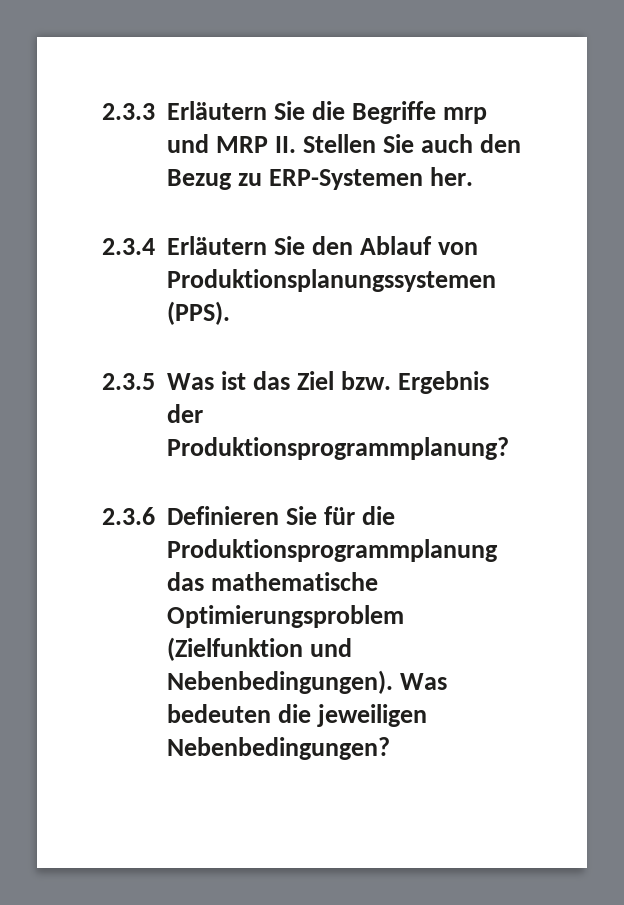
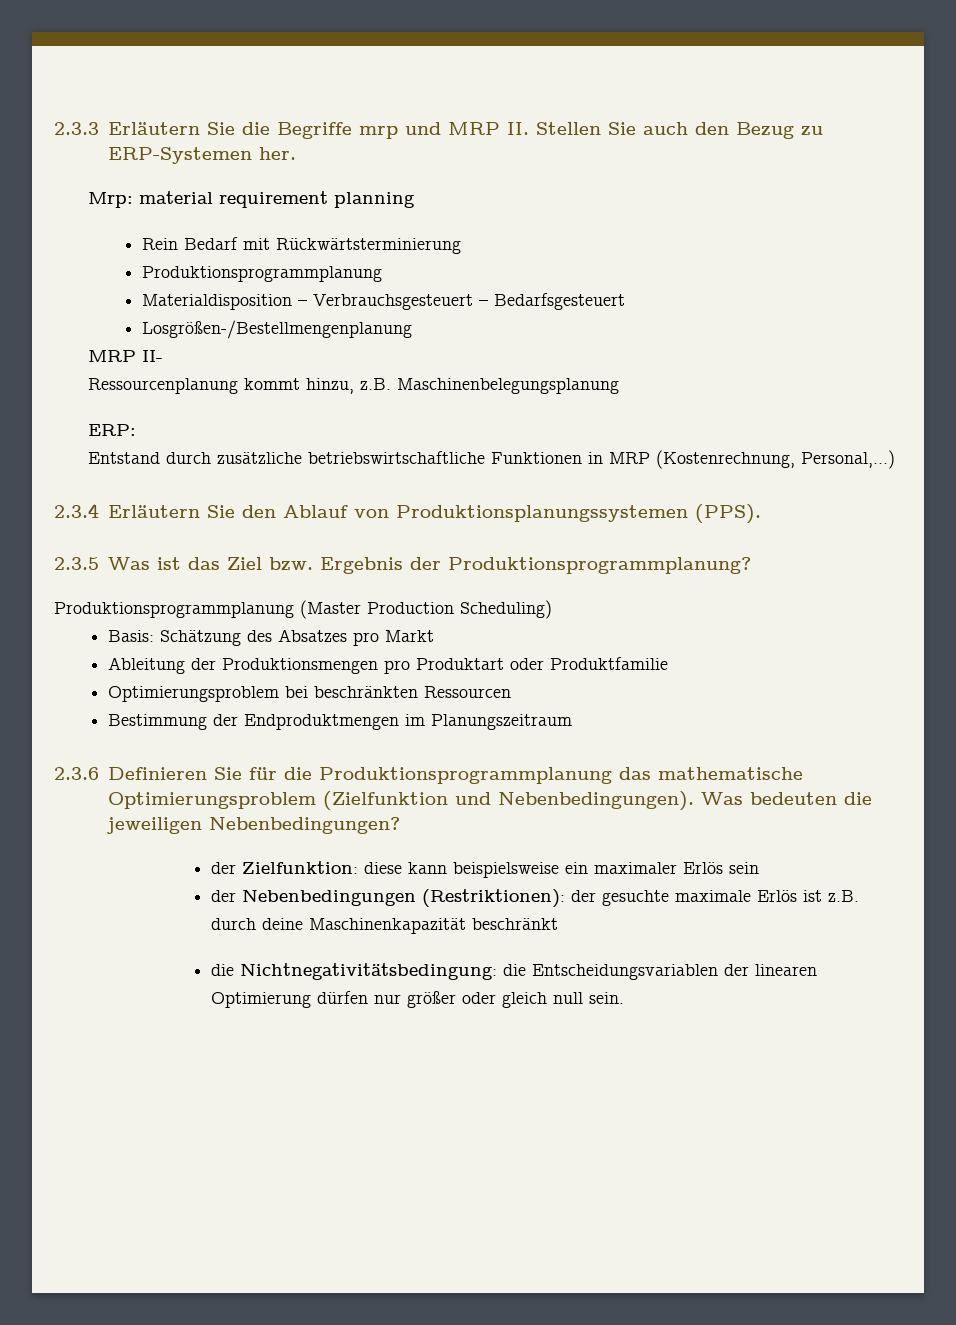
+ Mrp: material requirement planning
+ Rein Bedarf mit Rückwärtsterminierung
+ Produktionsprogrammplanung
+ Materialdisposition – Verbrauchsgesteuert – Bedarfsgesteuert
+ Losgrößen-/Bestellmengenplanung
+ MRP II-
+ Ressourcenplanung kommt hinzu, z.B. Maschinenbelegungsplanung
+ ERP:
+ Entstand durch zusätzliche betriebswirtschaftliche Funktionen in MRP (Kostenrechnung, Personal,...)
+ Produktionsprogrammplanung (Master Production Scheduling)
+ Basis: Schätzung des Absatzes pro Markt
+ Ableitung der Produktionsmengen pro Produktart oder Produktfamilie
+ Optimierungsproblem bei beschränkten Ressourcen
+ Bestimmung der Endproduktmengen im Planungszeitraum
+ der Zielfunktion: diese kann beispielsweise ein maximaler Erlös sein
+ der Nebenbedingungen (Restriktionen): der gesuchte maximale Erlös ist z.B. durch deine Maschinenkapazität beschränkt
+ die Nichtnegativitätsbedingung: die Entscheidungsvariablen der linearen Optimierung dürfen nur größer oder gleich null sein.

